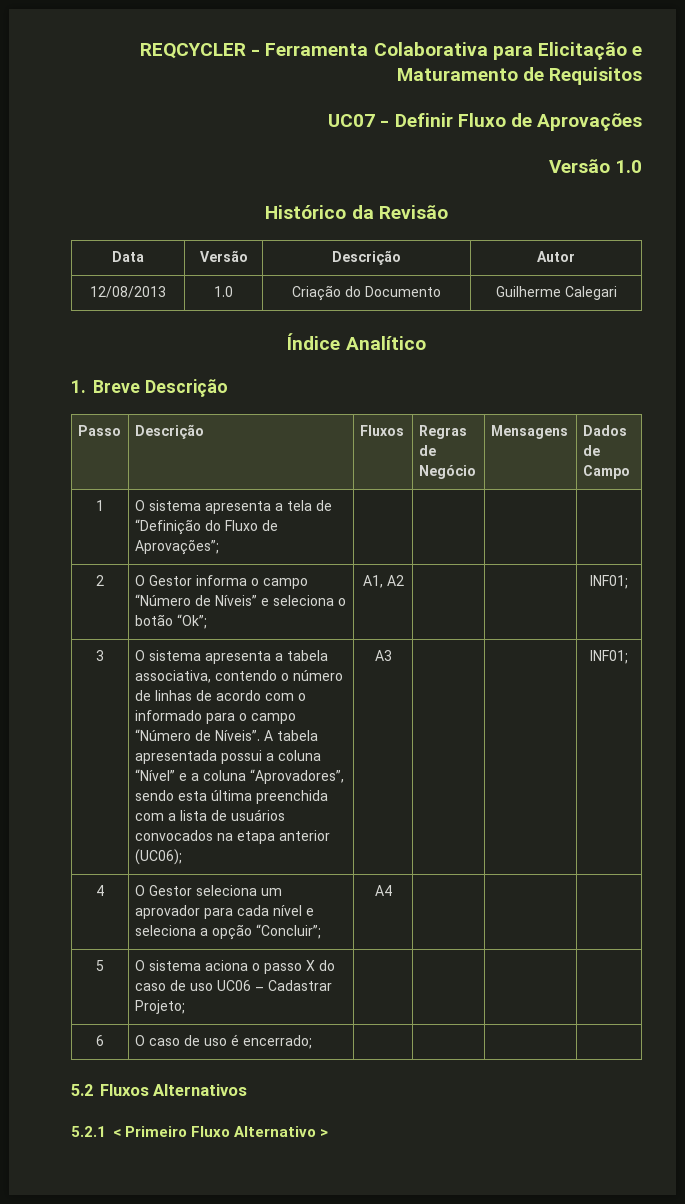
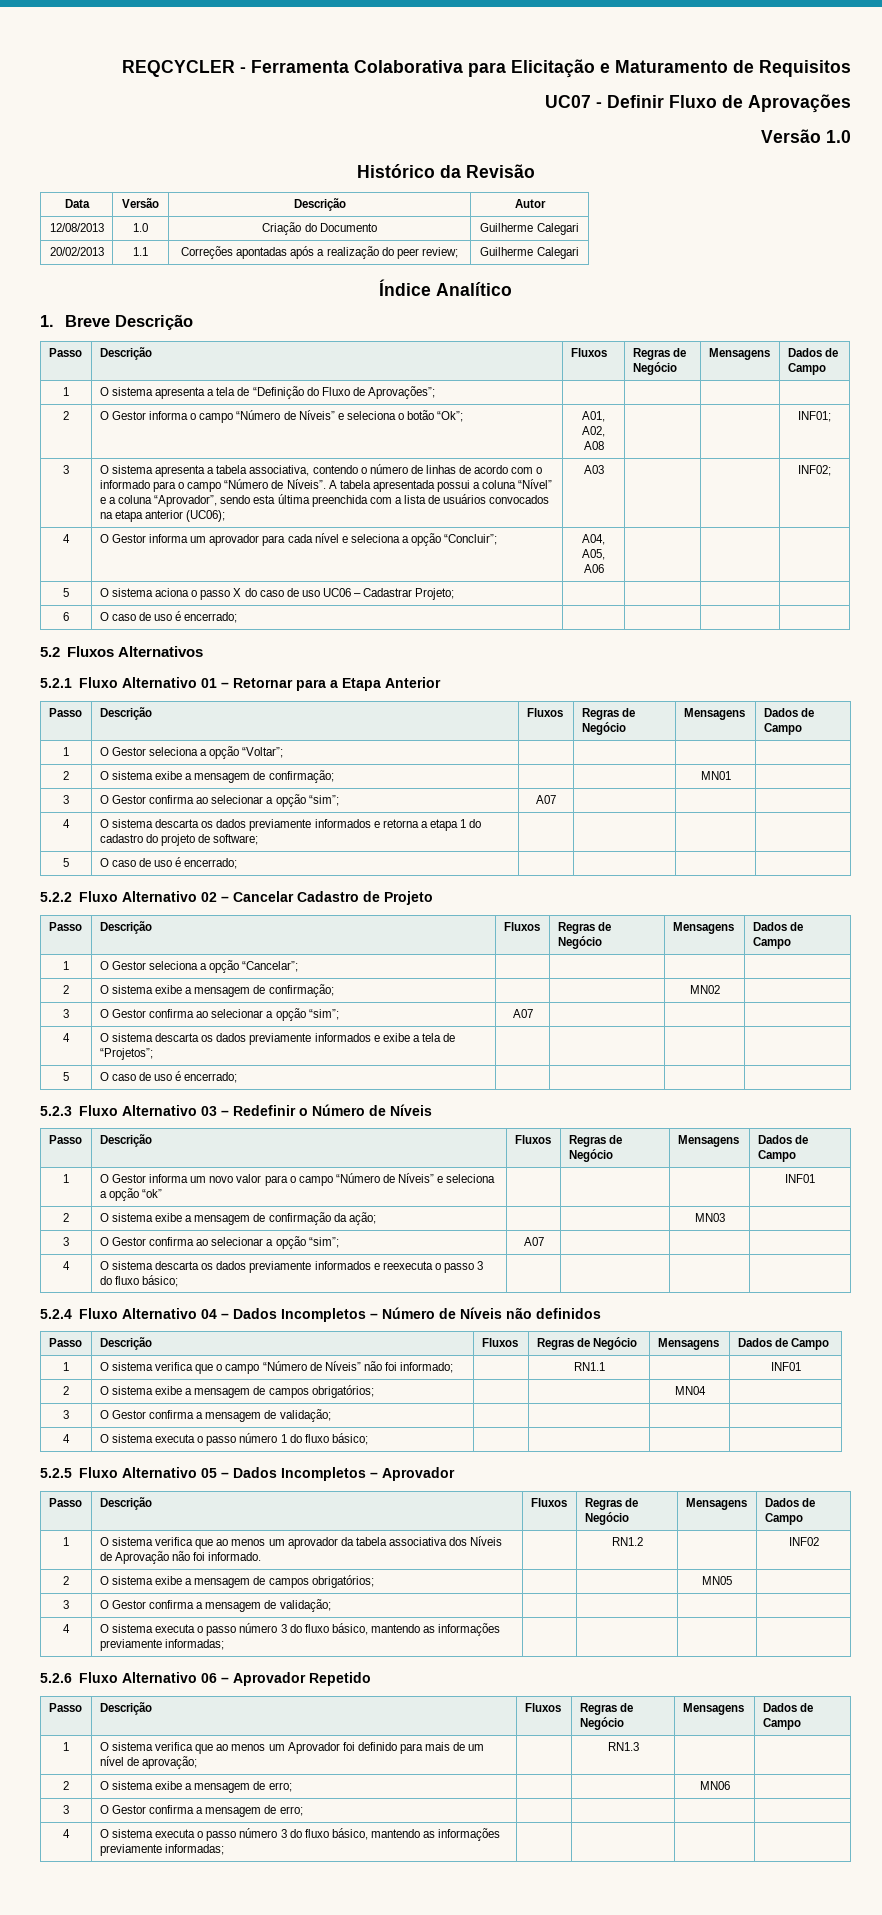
+ 20/02/2013 | 1.1 | Correções apontadas após a realização do peer review; | Guilherme Calegari
- 2 | O Gestor informa o campo “Número de Níveis” e seleciona o botão “Ok”; | A1, A2 | | | INF01;
+ 2 | O Gestor informa o campo “Número de Níveis” e seleciona o botão “Ok”; | A01, A02, A08 | | | INF01;
- A tabela apresentada possui a coluna “Nível” e a coluna “Aprovadores”, sendo esta última preenchida com a lista de usuários convocados na etapa anterior (UC06);
+ A tabela apresentada possui a coluna “Nível” e a coluna “Aprovador”, sendo esta última preenchida com a lista de usuários convocados na etapa anterior (UC06);
- A3 | | | INF01;
+ A03 | | | INF02;
- 4 | O Gestor seleciona um aprovador para cada nível e seleciona a opção “Concluir”; | A4 | | |
+ 4 | O Gestor informa um aprovador para cada nível e seleciona a opção “Concluir”; | A04, A05, A06 | | |
- 5.2.1 < Primeiro Fluxo Alternativo >
+ 5.2.1 Fluxo Alternativo 01 – Retornar para a Etapa Anterior
+ Passo | Descrição | Fluxos | Regras de Negócio | Mensagens | Dados de Campo
+ 1 | O Gestor seleciona a opção “Voltar”; | | | |
+ 2 | O sistema exibe a mensagem de confirmação; | | | MN01 |
+ 3 | O Gestor confirma ao selecionar a opção “sim”; | A07 | | |
+ 4 | O sistema descarta os dados previamente informados e retorna a etapa 1 do cadastro do projeto de software; | | | |
+ 5 | O caso de uso é encerrado; | | | |
+ 5.2.2 Fluxo Alternativo 02 – Cancelar Cadastro de Projeto
+ Passo | Descrição | Fluxos | Regras de Negócio | Mensagens | Dados de Campo
+ 1 | O Gestor seleciona a opção “Cancelar”; | | | |
+ 2 | O sistema exibe a mensagem de confirmação; | | | MN02 |
+ 3 | O Gestor confirma ao selecionar a opção “sim”; | A07 | | |
+ 4 | O sistema descarta os dados previamente informados e exibe a tela de “Projetos”; | | | |
+ 5 | O caso de uso é encerrado; | | | |
+ 5.2.3 Fluxo Alternativo 03 – Redefinir o Número de Níveis
+ Passo | Descrição | Fluxos | Regras de Negócio | Mensagens | Dados de Campo
+ 1 | O Gestor informa um novo valor para o campo “Número de Níveis” e seleciona a opção “ok” | | | | INF01
+ 2 | O sistema exibe a mensagem de confirmação da ação; | | | MN03 |
+ 3 | O Gestor confirma ao selecionar a opção “sim”; | A07 | | |
+ 4 | O sistema descarta os dados previamente informados e reexecuta o passo 3 do fluxo básico; | | | |
+ 5.2.4 Fluxo Alternativo 04 – Dados Incompletos – Número de Níveis não definidos
+ Passo | Descrição | Fluxos | Regras de Negócio | Mensagens | Dados de Campo
+ 1 | O sistema verifica que o campo “Número de Níveis” não foi informado; | | RN1.1 | | INF01
+ 2 | O sistema exibe a mensagem de campos obrigatórios; | | | MN04 |
+ 3 | O Gestor confirma a mensagem de validação; | | | |
+ 4 | O sistema executa o passo número 1 do fluxo básico; | | | |
+ 5.2.5 Fluxo Alternativo 05 – Dados Incompletos – Aprovador
+ Passo | Descrição | Fluxos | Regras de Negócio | Mensagens | Dados de Campo
+ 1 | O sistema verifica que ao menos um aprovador da tabela associativa dos Níveis de Aprovação não foi informado. | | RN1.2 | | INF02
+ 2 | O sistema exibe a mensagem de campos obrigatórios; | | | MN05 |
+ 3 | O Gestor confirma a mensagem de validação; | | | |
+ 4 | O sistema executa o passo número 3 do fluxo básico, mantendo as informações previamente informadas; | | | |
+ 5.2.6 Fluxo Alternativo 06 – Aprovador Repetido
+ Passo | Descrição | Fluxos | Regras de Negócio | Mensagens | Dados de Campo
+ 1 | O sistema verifica que ao menos um Aprovador foi definido para mais de um nível de aprovação; | | RN1.3 | |
+ 2 | O sistema exibe a mensagem de erro; | | | MN06 |
+ 3 | O Gestor confirma a mensagem de erro; | | | |
+ 4 | O sistema executa o passo número 3 do fluxo básico, mantendo as informações previamente informadas; | | | |

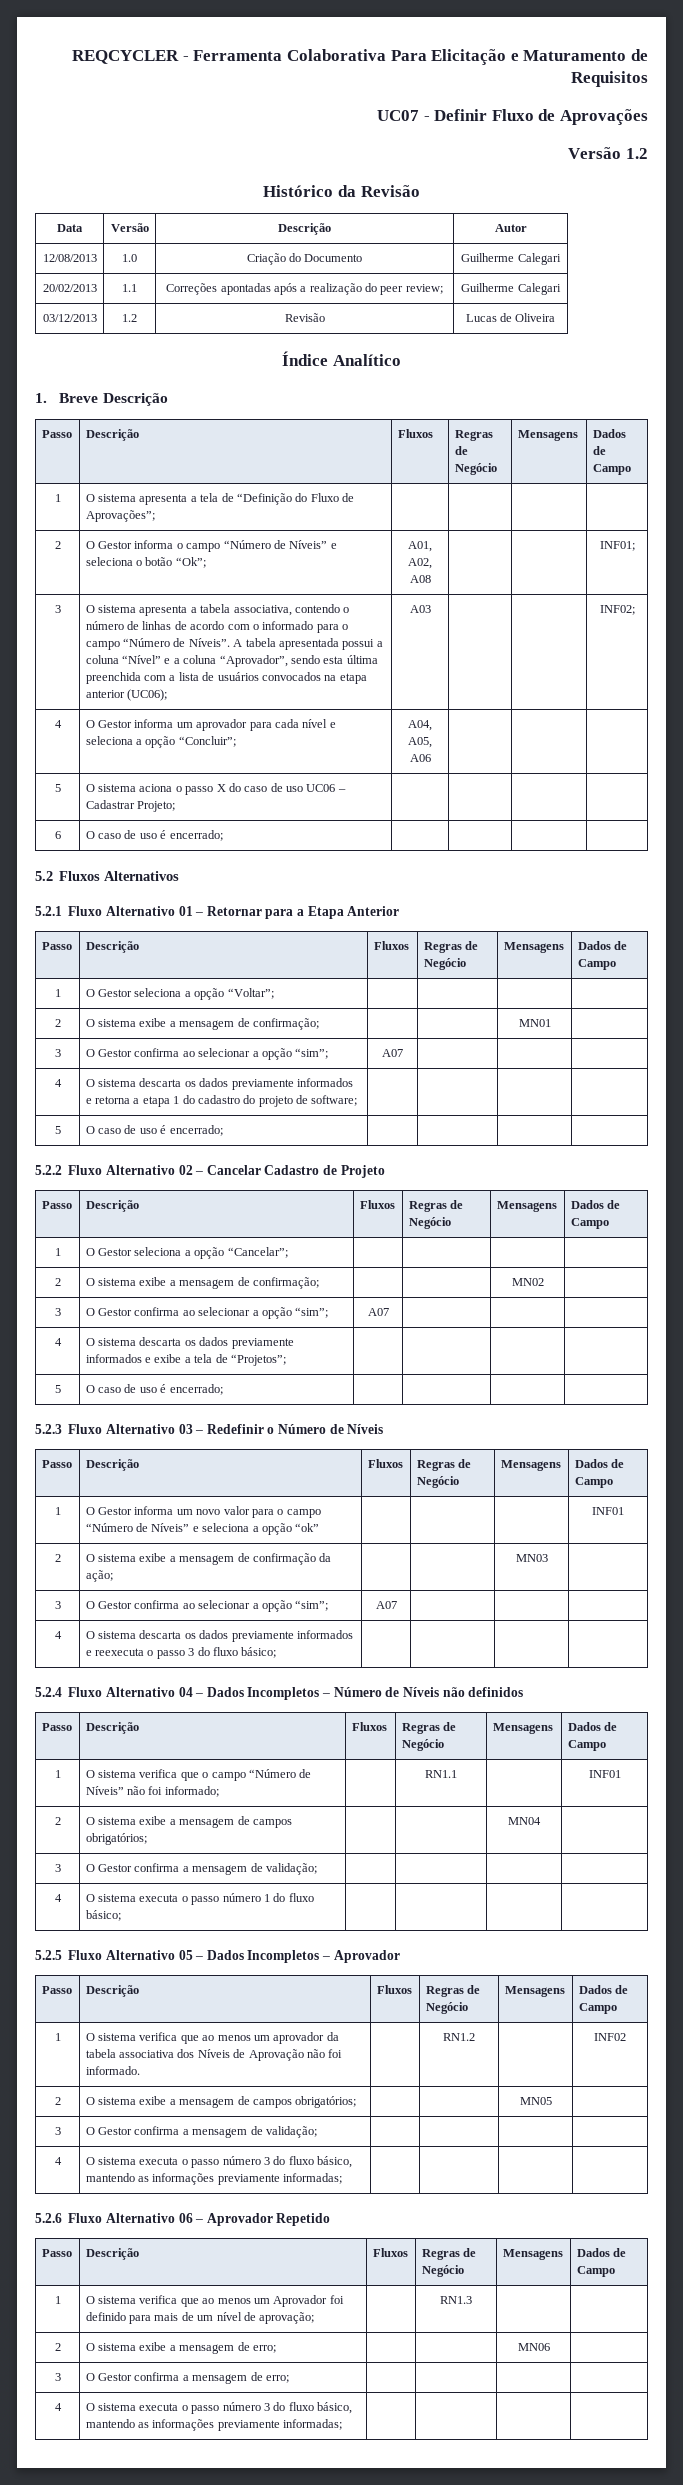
- REQCYCLER - Ferramenta Colaborativa para Elicitação e Maturamento de Requisitos
+ REQCYCLER - Ferramenta Colaborativa Para Elicitação e Maturamento de Requisitos
- Versão 1.0
+ Versão 1.2
+ 03/12/2013 | 1.2 | Revisão | Lucas de Oliveira

